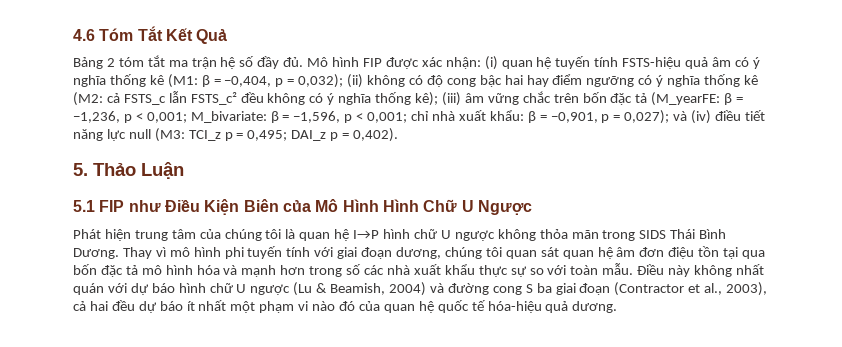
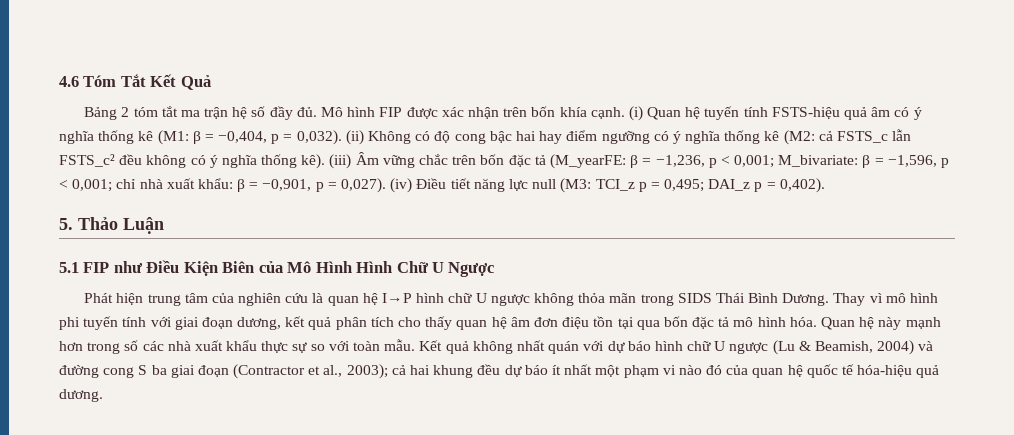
- Mô hình FIP được xác nhận: (i) quan hệ tuyến tính FSTS-hiệu quả âm có ý nghĩa thống kê (M1:
+ Mô hình FIP được xác nhận trên bốn khía cạnh. (i) Quan hệ tuyến tính FSTS-hiệu quả âm có ý nghĩa thống kê (M1:
- β = −0,404, p = 0,032); (ii) không có độ cong bậc hai hay điểm ngưỡng có ý nghĩa thống kê (M2:
+ β = −0,404, p = 0,032). (ii) Không có độ cong bậc hai hay điểm ngưỡng có ý nghĩa thống kê (M2:
- cả FSTS_c lẫn FSTS_c² đều không có ý nghĩa thống kê); (iii) âm vững chắc trên bốn đặc tả (M_yearFE:
+ cả FSTS_c lẫn FSTS_c² đều không có ý nghĩa thống kê). (iii) Âm vững chắc trên bốn đặc tả (M_yearFE:
- β = −0,901, p = 0,027); và (iv) điều tiết năng lực null (M3:
+ β = −0,901, p = 0,027). (iv) Điều tiết năng lực null (M3:
- Phát hiện trung tâm của chúng tôi là quan hệ I→P hình chữ U ngược không thỏa mãn trong SIDS Thái Bình Dương.
+ Phát hiện trung tâm của nghiên cứu là quan hệ I→P hình chữ U ngược không thỏa mãn trong SIDS Thái Bình Dương.
- Thay vì mô hình phi tuyến tính với giai đoạn dương, chúng tôi quan sát quan hệ âm đơn điệu tồn tại qua bốn đặc tả mô hình hóa và mạnh hơn trong số các nhà xuất khẩu thực sự so với toàn mẫu.
+ Thay vì mô hình phi tuyến tính với giai đoạn dương, kết quả phân tích cho thấy quan hệ âm đơn điệu tồn tại qua bốn đặc tả mô hình hóa. Quan hệ này mạnh hơn trong số các nhà xuất khẩu thực sự so với toàn mẫu.
- Điều này không nhất quán với dự báo hình chữ U ngược (Lu & Beamish, 2004) và đường cong S ba giai đoạn (Contractor et al., 2003), cả hai đều dự báo ít nhất một phạm vi nào đó của quan hệ quốc tế hóa-hiệu quả dương.
+ Kết quả không nhất quán với dự báo hình chữ U ngược (Lu & Beamish, 2004) và đường cong S ba giai đoạn (Contractor et al., 2003); cả hai khung đều dự báo ít nhất một phạm vi nào đó của quan hệ quốc tế hóa-hiệu quả dương.

